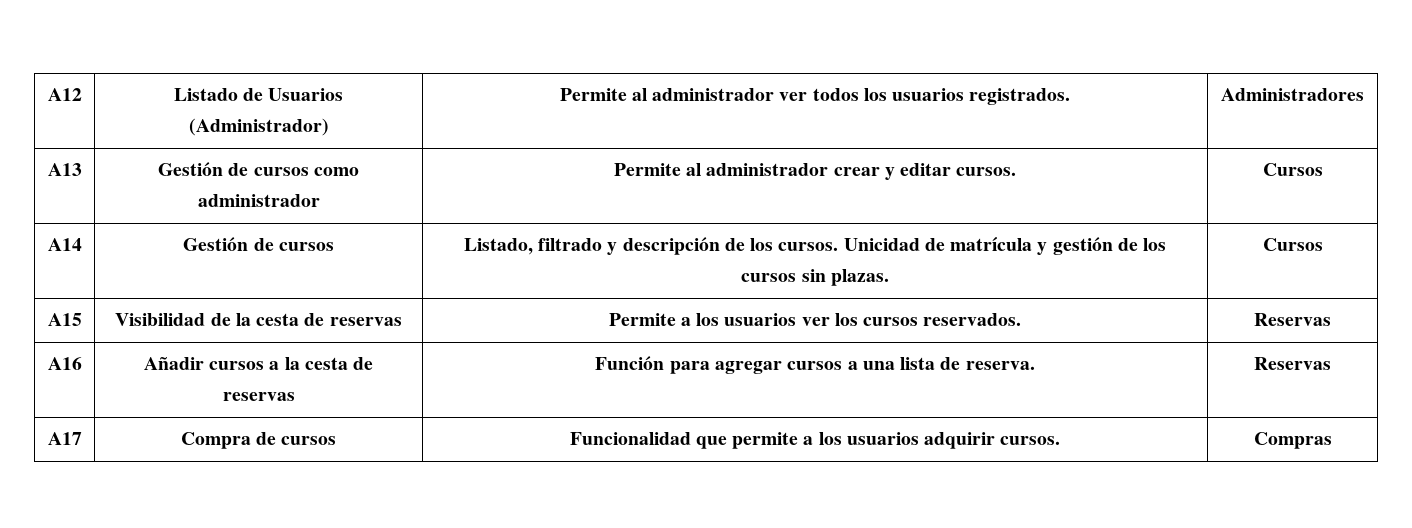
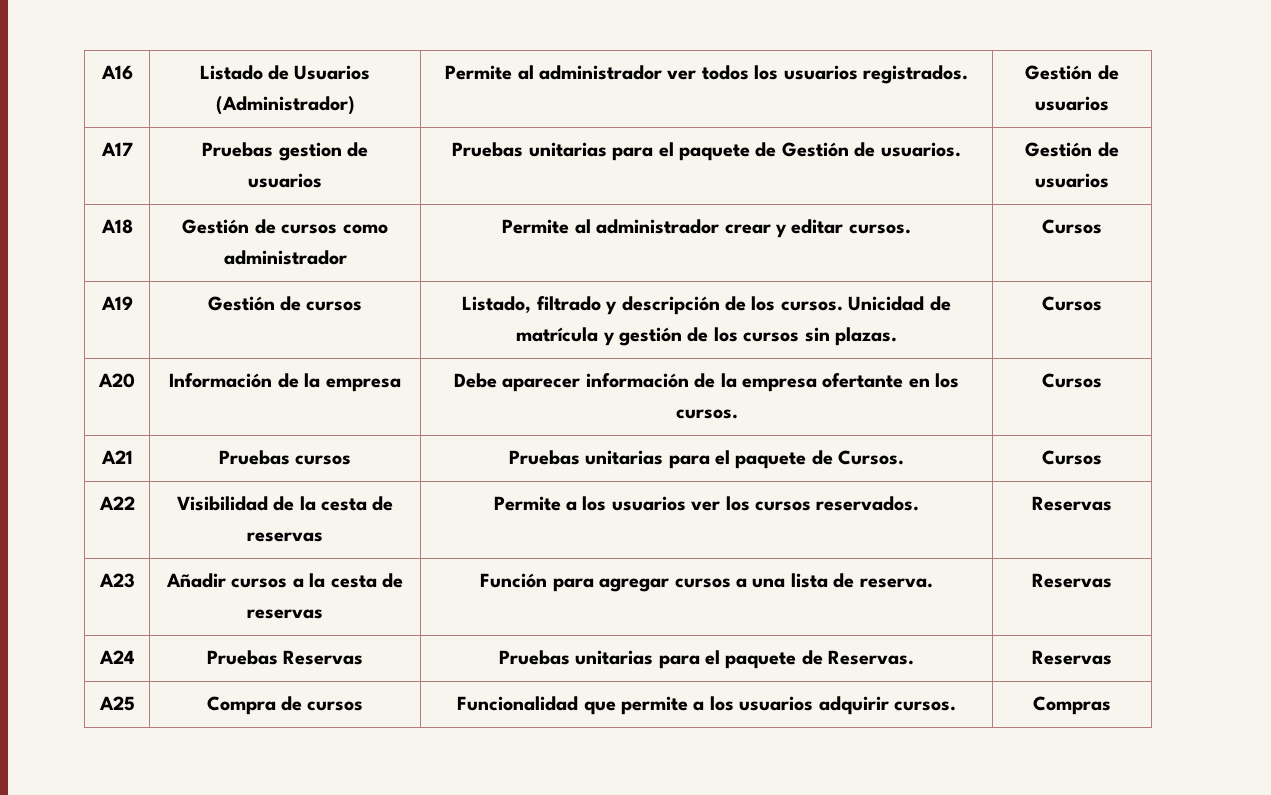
- A12 | Listado de Usuarios (Administrador) | Permite al administrador ver todos los usuarios registrados. | Administradores
- A13 | Gestión de cursos como administrador | Permite al administrador crear y editar cursos. | Cursos
+ A16 | Listado de Usuarios (Administrador) | Permite al administrador ver todos los usuarios registrados. | Gestión de usuarios
+ A17 | Pruebas gestion de usuarios | Pruebas unitarias para el paquete de Gestión de usuarios. | Gestión de usuarios
+ A18 | Gestión de cursos como administrador | Permite al administrador crear y editar cursos. | Cursos
- A14 | Gestión de cursos | Listado, filtrado y descripción de los cursos. Unicidad de matrícula y gestión de los cursos sin plazas. | Cursos
+ A19 | Gestión de cursos | Listado, filtrado y descripción de los cursos. Unicidad de matrícula y gestión de los cursos sin plazas. | Cursos
- A15 | Visibilidad de la cesta de reservas | Permite a los usuarios ver los cursos reservados. | Reservas
+ A20 | Información de la empresa | Debe aparecer información de la empresa ofertante en los cursos. | Cursos
+ A21 | Pruebas cursos | Pruebas unitarias para el paquete de Cursos. | Cursos
+ A22 | Visibilidad de la cesta de reservas | Permite a los usuarios ver los cursos reservados. | Reservas
- A16 | Añadir cursos a la cesta de reservas | Función para agregar cursos a una lista de reserva. | Reservas
+ A23 | Añadir cursos a la cesta de reservas | Función para agregar cursos a una lista de reserva. | Reservas
- A17 | Compra de cursos | Funcionalidad que permite a los usuarios adquirir cursos. | Compras
+ A24 | Pruebas Reservas | Pruebas unitarias para el paquete de Reservas. | Reservas
+ A25 | Compra de cursos | Funcionalidad que permite a los usuarios adquirir cursos. | Compras

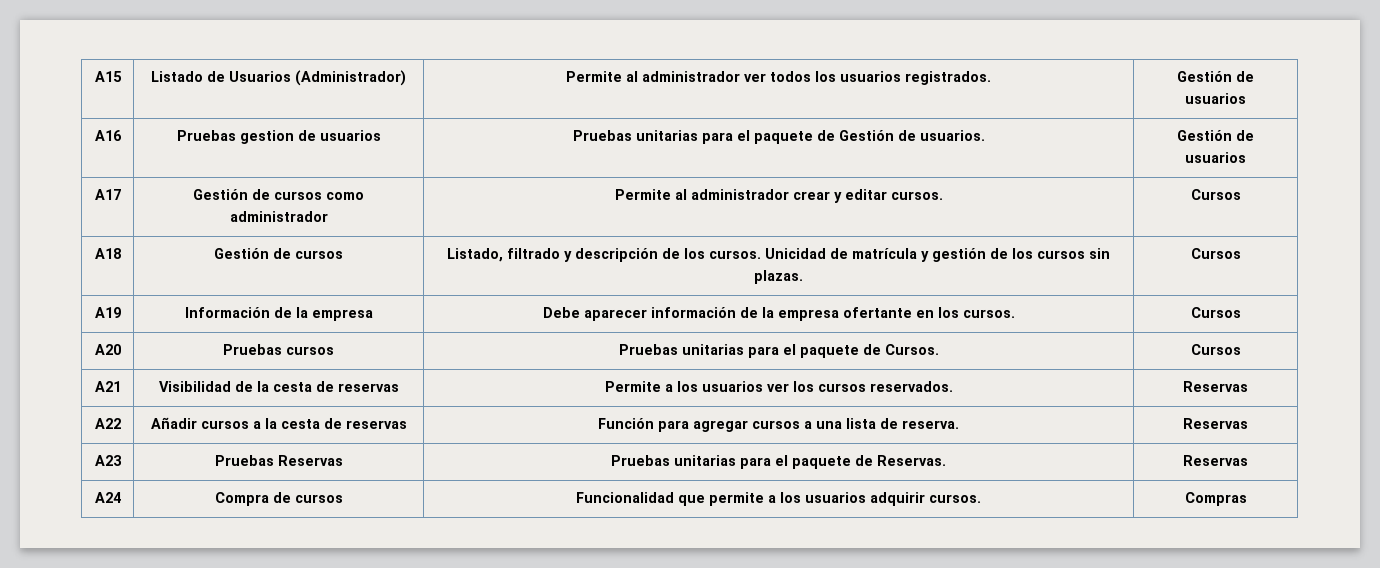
- A16 | Listado de Usuarios (Administrador) | Permite al administrador ver todos los usuarios registrados. | Gestión de usuarios
+ A15 | Listado de Usuarios (Administrador) | Permite al administrador ver todos los usuarios registrados. | Gestión de usuarios
- A17 | Pruebas gestion de usuarios | Pruebas unitarias para el paquete de Gestión de usuarios. | Gestión de usuarios
+ A16 | Pruebas gestion de usuarios | Pruebas unitarias para el paquete de Gestión de usuarios. | Gestión de usuarios
- A18 | Gestión de cursos como administrador | Permite al administrador crear y editar cursos. | Cursos
+ A17 | Gestión de cursos como administrador | Permite al administrador crear y editar cursos. | Cursos
- A19 | Gestión de cursos | Listado, filtrado y descripción de los cursos. Unicidad de matrícula y gestión de los cursos sin plazas. | Cursos
+ A18 | Gestión de cursos | Listado, filtrado y descripción de los cursos. Unicidad de matrícula y gestión de los cursos sin plazas. | Cursos
- A20 | Información de la empresa | Debe aparecer información de la empresa ofertante en los cursos. | Cursos
+ A19 | Información de la empresa | Debe aparecer información de la empresa ofertante en los cursos. | Cursos
- A21 | Pruebas cursos | Pruebas unitarias para el paquete de Cursos. | Cursos
+ A20 | Pruebas cursos | Pruebas unitarias para el paquete de Cursos. | Cursos
- A22 | Visibilidad de la cesta de reservas | Permite a los usuarios ver los cursos reservados. | Reservas
+ A21 | Visibilidad de la cesta de reservas | Permite a los usuarios ver los cursos reservados. | Reservas
- A23 | Añadir cursos a la cesta de reservas | Función para agregar cursos a una lista de reserva. | Reservas
+ A22 | Añadir cursos a la cesta de reservas | Función para agregar cursos a una lista de reserva. | Reservas
- A24 | Pruebas Reservas | Pruebas unitarias para el paquete de Reservas. | Reservas
+ A23 | Pruebas Reservas | Pruebas unitarias para el paquete de Reservas. | Reservas
- A25 | Compra de cursos | Funcionalidad que permite a los usuarios adquirir cursos. | Compras
+ A24 | Compra de cursos | Funcionalidad que permite a los usuarios adquirir cursos. | Compras

